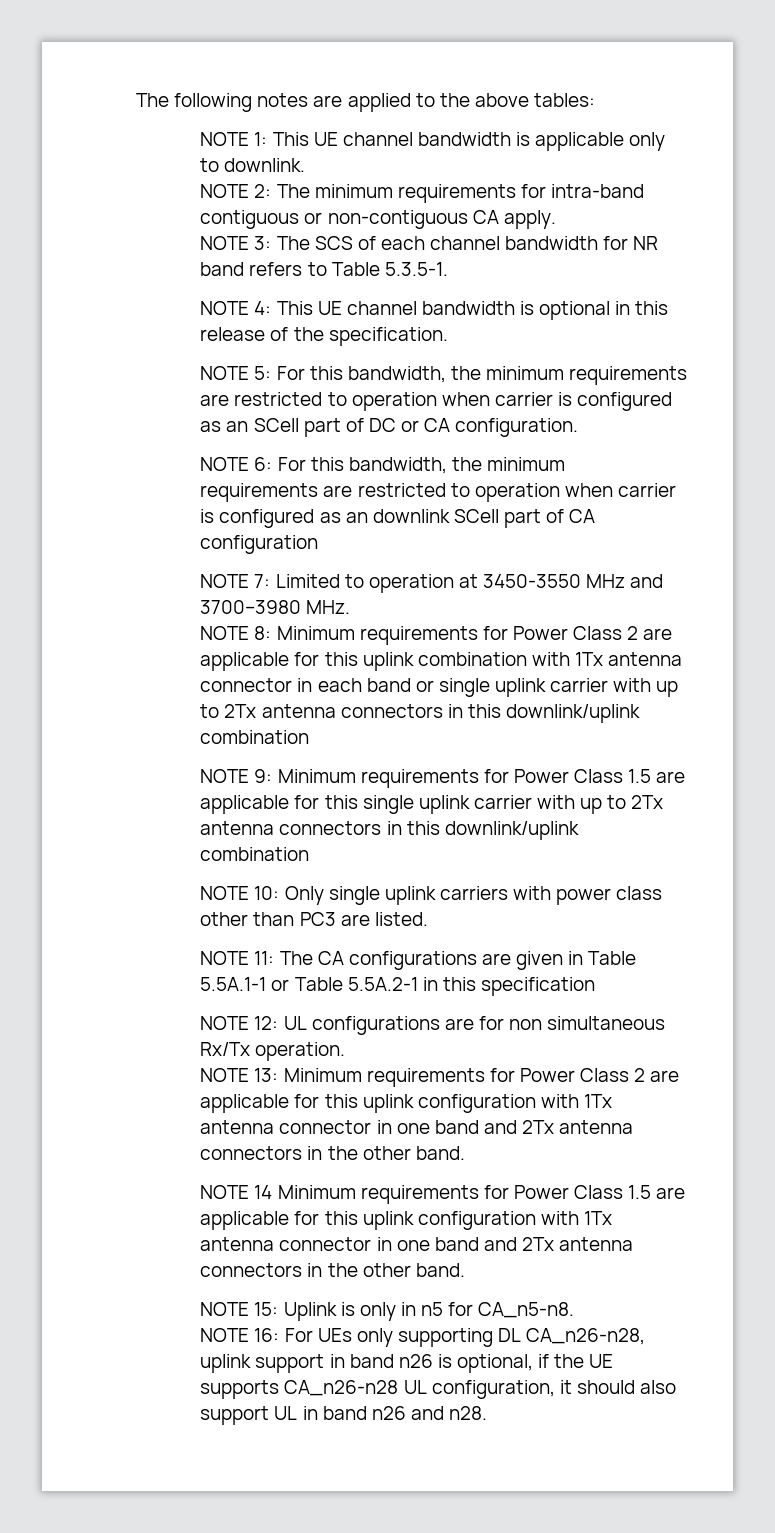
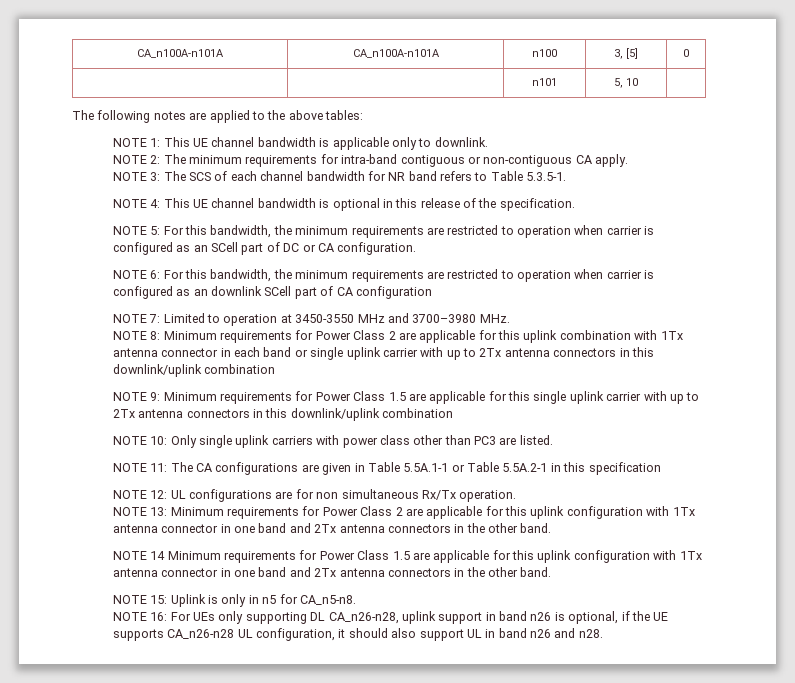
+ CA_n100A-n101A | CA_n100A-n101A | n100 | 3, [5] | 0
+ | | n101 | 5, 10 |

